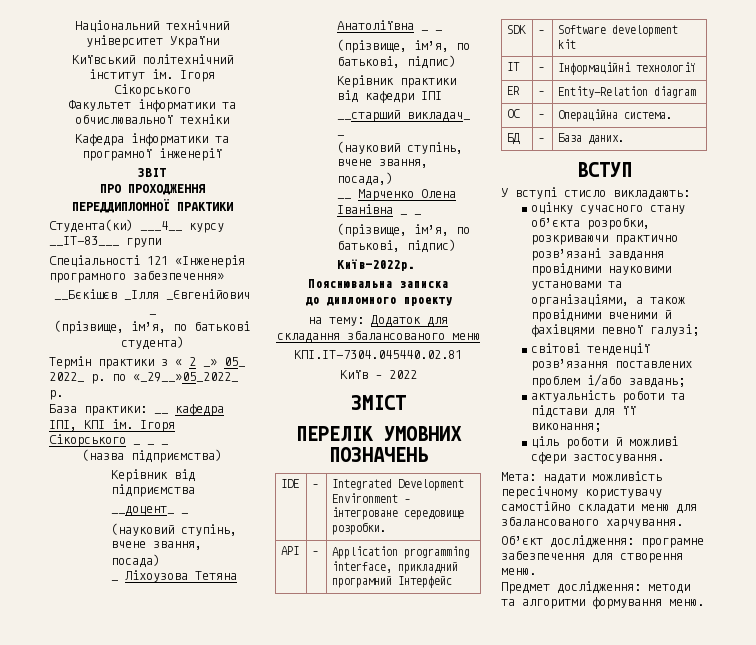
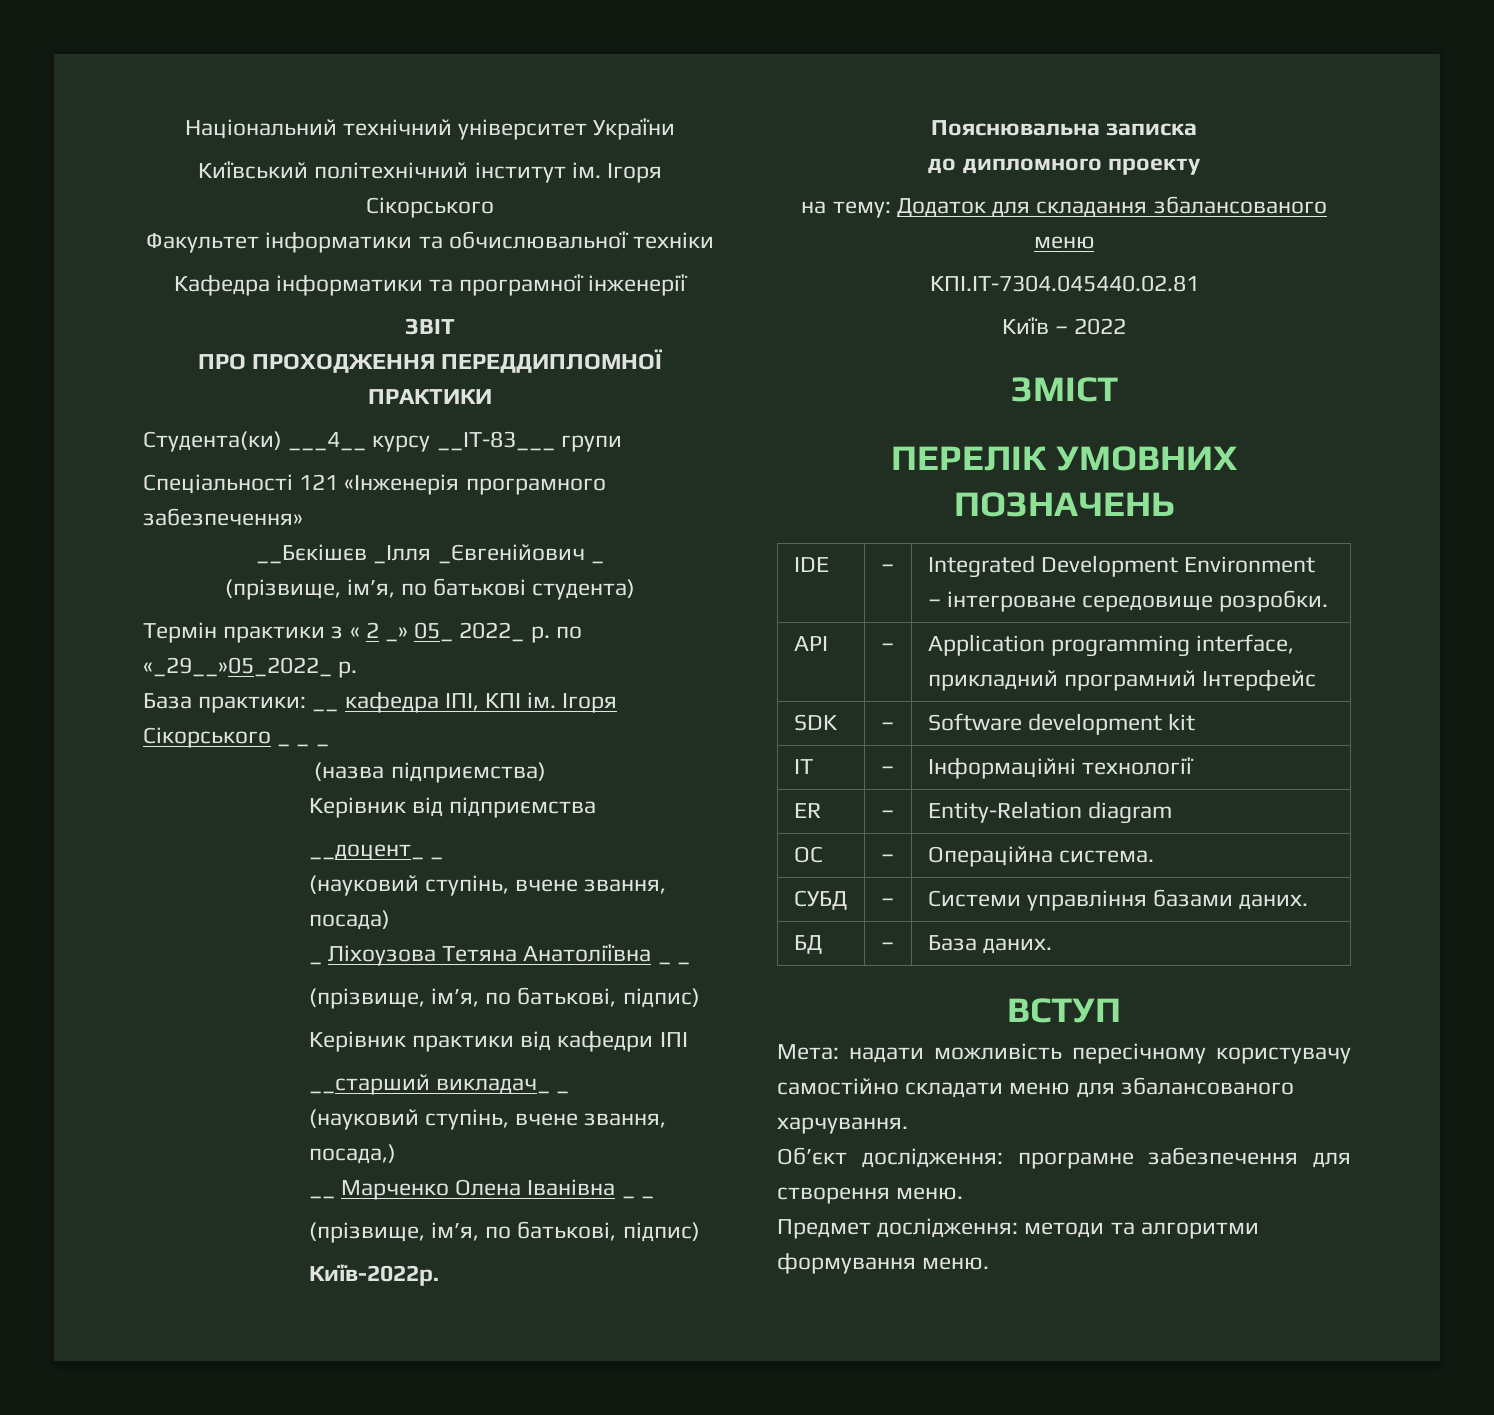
+ СУБД | – | Системи управління базами даних.
- У вступі стисло викладають:
- оцінку сучасного стану об’єкта розробки, розкриваючи практично розв’язані завдання провідними науковими установами та організаціями, а також провідними вченими й фахівцями певної галузі;
- світові тенденції розв’язання поставлених проблем і/або завдань;
- актуальність роботи та підстави для її виконання;
- ціль роботи й можливі сфери застосування.

